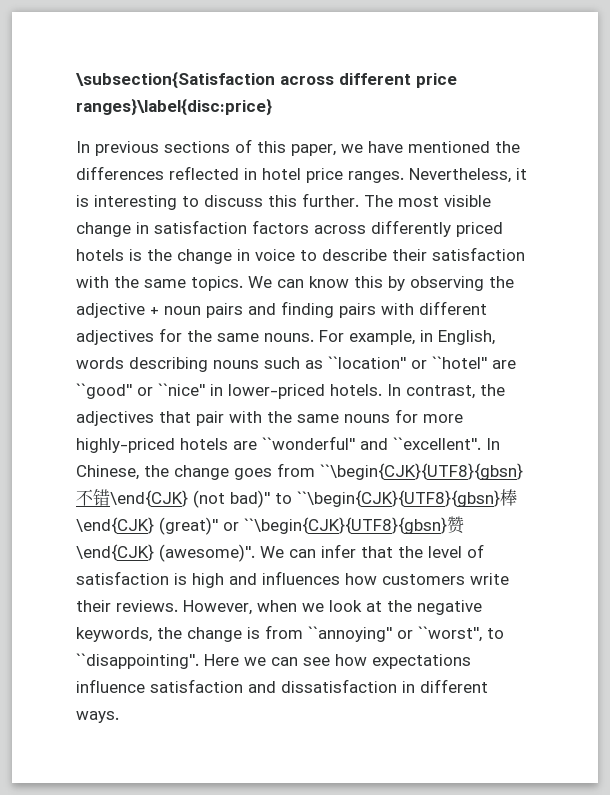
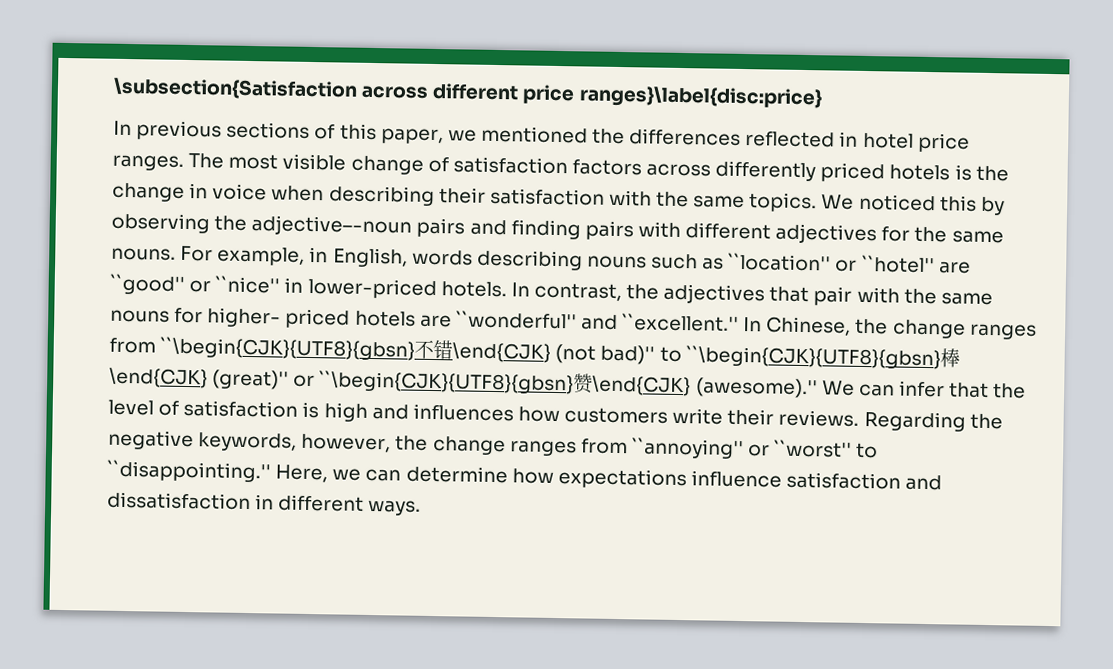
- In previous sections of this paper, we have mentioned the differences reflected in hotel price ranges.
+ In previous sections of this paper, we mentioned the differences reflected in hotel price ranges.
- Nevertheless, it is interesting to discuss this further.
- The most visible change in satisfaction factors across differently priced hotels is the change in voice to describe their satisfaction with the same topics.
+ The most visible change of satisfaction factors across differently priced hotels is the change in voice when describing their satisfaction with the same topics.
- We can know this by observing the adjective + noun pairs and finding pairs with different adjectives for the same nouns.
+ We noticed this by observing the adjective–-noun pairs and finding pairs with different adjectives for the same nouns.
- In contrast, the adjectives that pair with the same nouns for more highly-priced hotels are ``wonderful'' and ``excellent''.
+ In contrast, the adjectives that pair with the same nouns for higher- priced hotels are ``wonderful'' and ``excellent.''
- In Chinese, the change goes from ``\begin{CJK}{UTF8}{gbsn}不错\end{CJK} (not bad)'' to ``\begin{CJK}{UTF8}{gbsn}棒\end{CJK} (great)'' or ``\begin{CJK}{UTF8}{gbsn}赞\end{CJK} (awesome)''.
+ In Chinese, the change ranges from ``\begin{CJK}{UTF8}{gbsn}不错\end{CJK} (not bad)'' to ``\begin{CJK}{UTF8}{gbsn}棒\end{CJK} (great)'' or ``\begin{CJK}{UTF8}{gbsn}赞\end{CJK} (awesome).''
- However, when we look at the negative keywords, the change is from ``annoying'' or ``worst'', to ``disappointing''. Here we can see how expectations influence satisfaction and dissatisfaction in different ways.
+ Regarding the negative keywords, however, the change ranges from ``annoying'' or ``worst'' to ``disappointing.'' Here, we can determine how expectations influence satisfaction and dissatisfaction in different ways.

